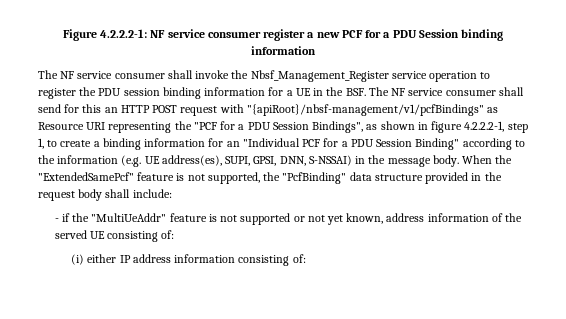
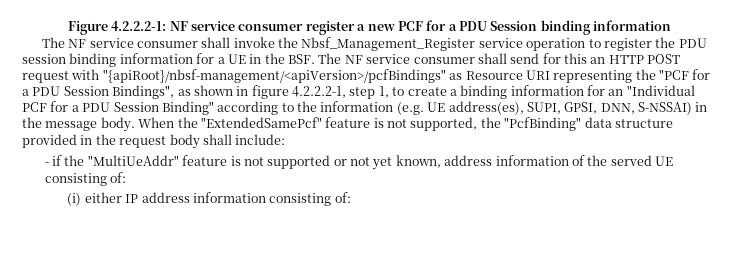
- The NF service consumer shall invoke the Nbsf_Management_Register service operation to register the PDU session binding information for a UE in the BSF. The NF service consumer shall send for this an HTTP POST request with "{apiRoot}/nbsf-management/v1/pcfBindings" as Resource URI representing the "PCF for a PDU Session Bindings", as shown in figure 4.2.2.2-1, step 1, to create a binding information for an "Individual PCF for a PDU Session Binding" according to the information (e.g. UE address(es), SUPI, GPSI, DNN, S-NSSAI) in the message body.
+ The NF service consumer shall invoke the Nbsf_Management_Register service operation to register the PDU session binding information for a UE in the BSF. The NF service consumer shall send for this an HTTP POST request with "{apiRoot}/nbsf-management/<apiVersion>/pcfBindings" as Resource URI representing the "PCF for a PDU Session Bindings", as shown in figure 4.2.2.2-1, step 1, to create a binding information for an "Individual PCF for a PDU Session Binding" according to the information (e.g. UE address(es), SUPI, GPSI, DNN, S-NSSAI) in the message body.

